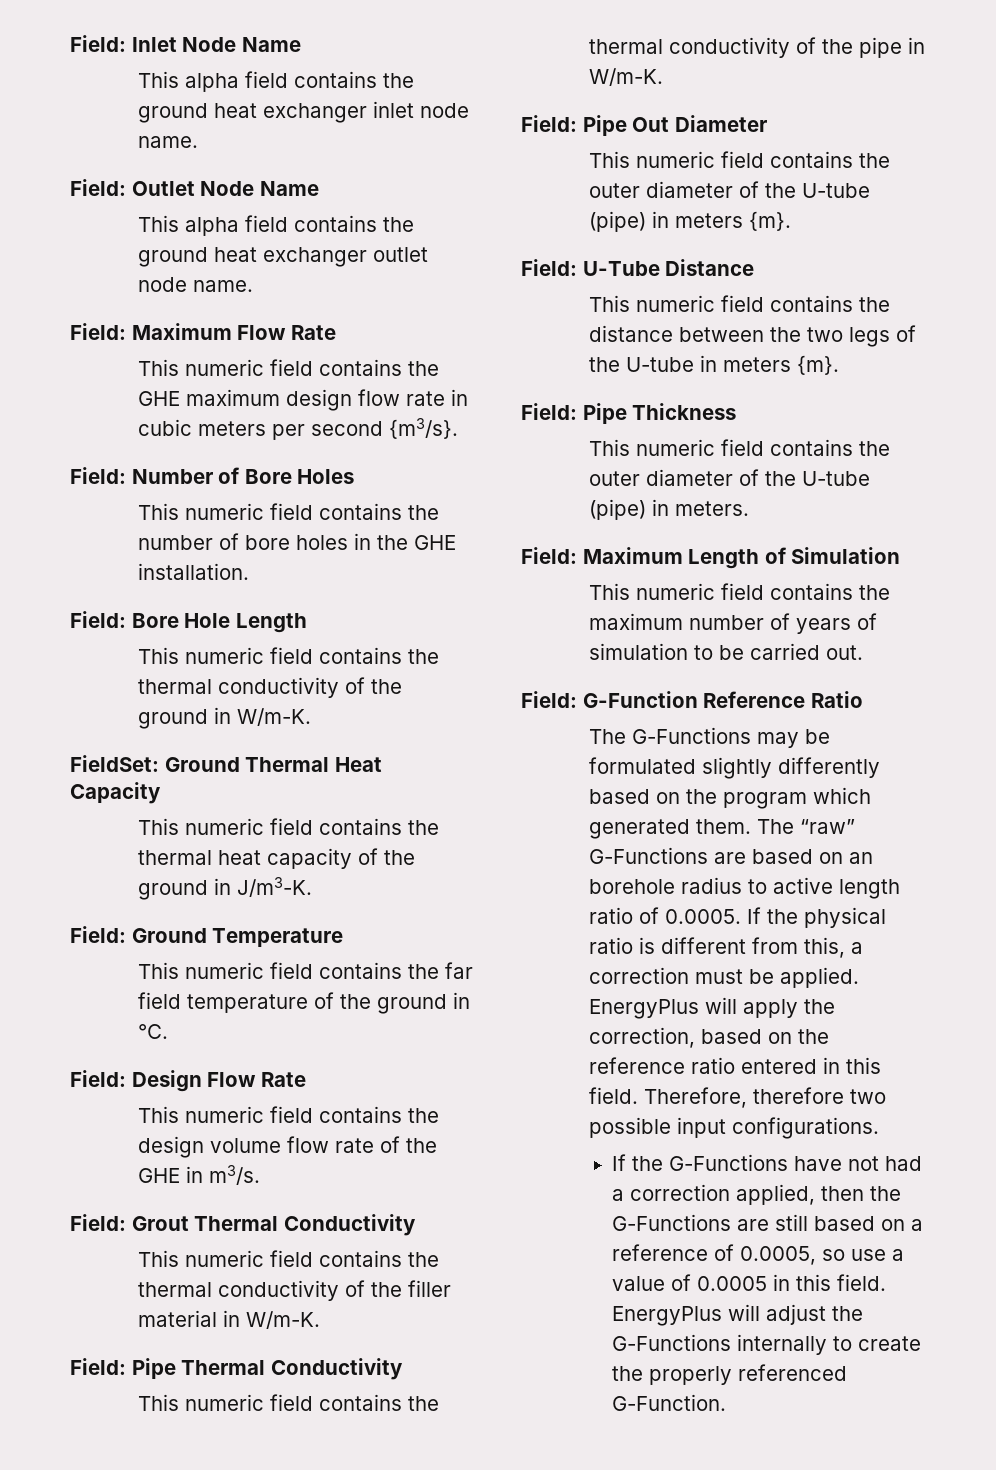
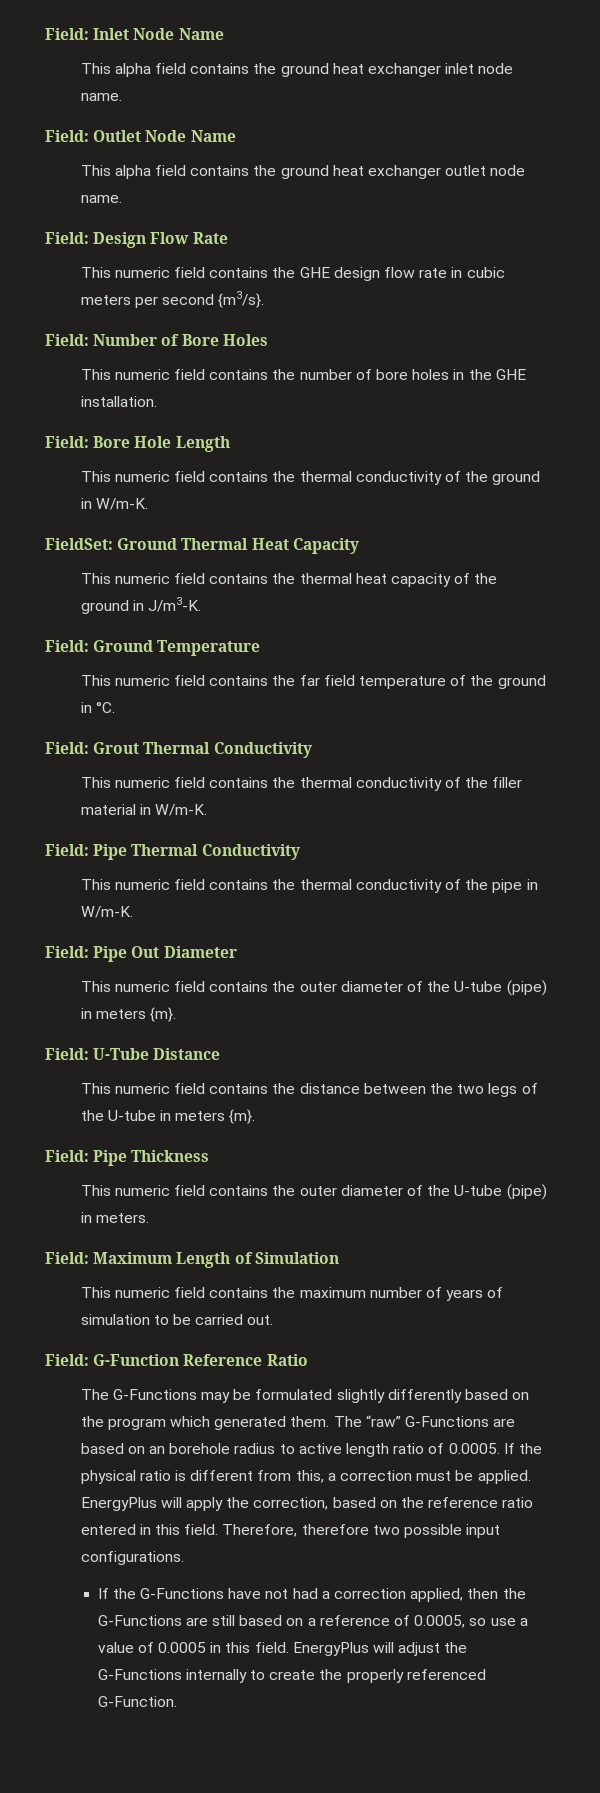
- Field: Maximum Flow Rate
+ Field: Design Flow Rate
- This numeric field contains the GHE maximum design flow rate in cubic meters per second {m3/s}.
+ This numeric field contains the GHE design flow rate in cubic meters per second {m3/s}.
- Field: Design Flow Rate
- This numeric field contains the design volume flow rate of the GHE in m3/s.

